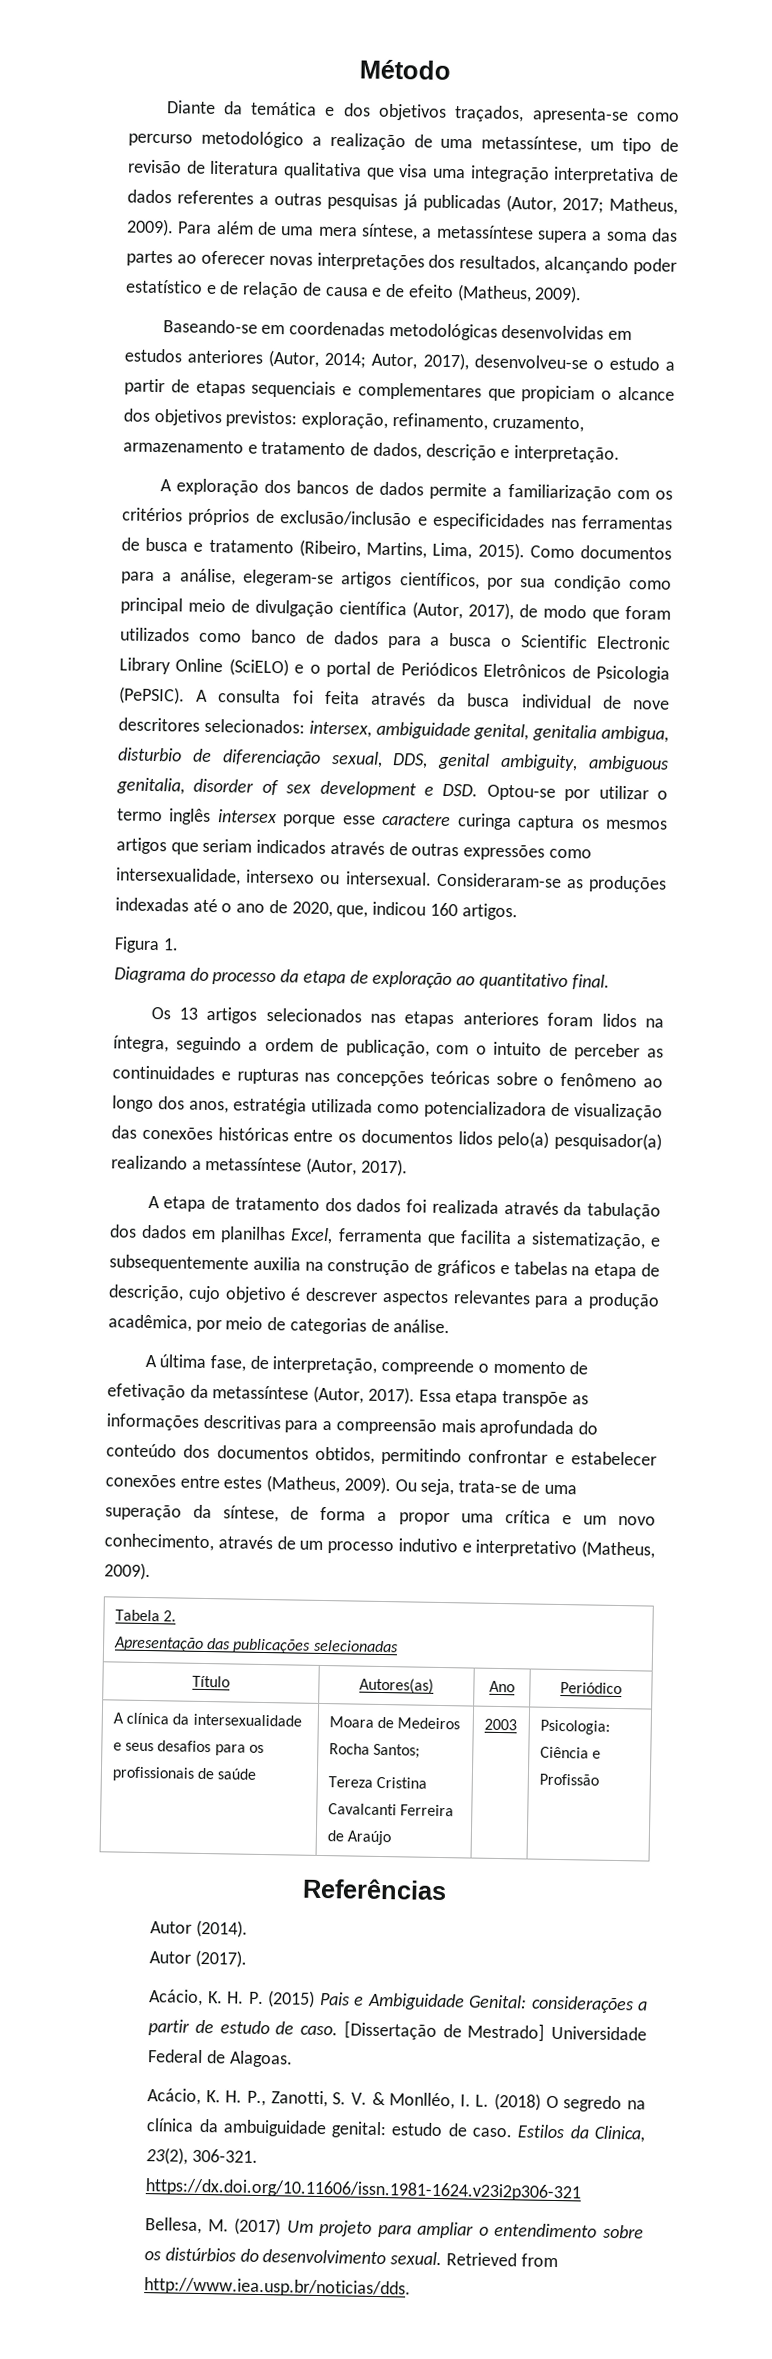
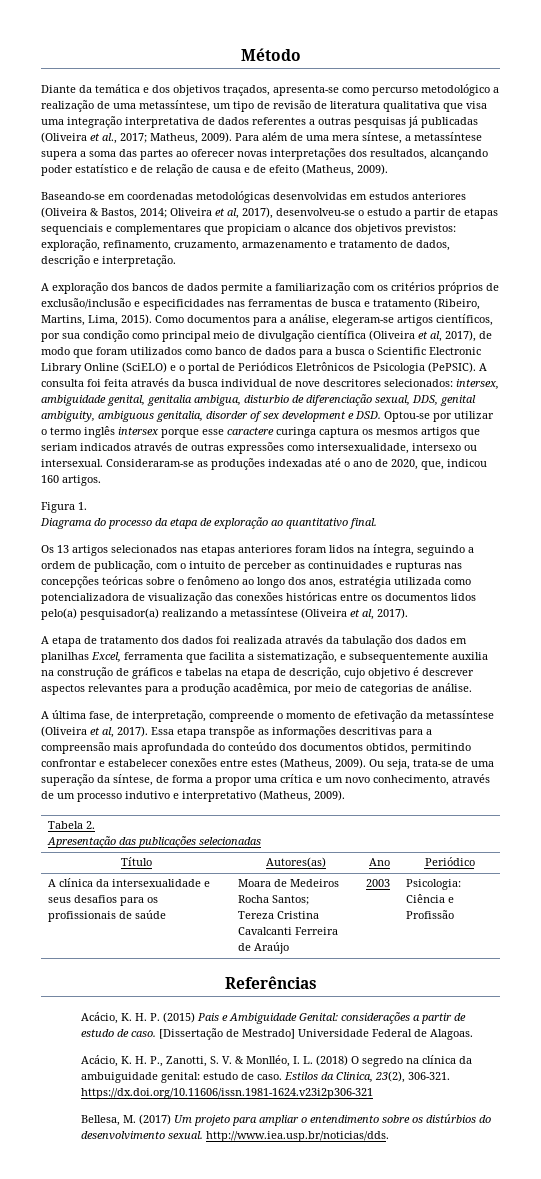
- Diante da temática e dos objetivos traçados, apresenta-se como percurso metodológico a realização de uma metassíntese, um tipo de revisão de literatura qualitativa que visa uma integração interpretativa de dados referentes a outras pesquisas já publicadas (Autor, 2017; Matheus, 2009).
+ Diante da temática e dos objetivos traçados, apresenta-se como percurso metodológico a realização de uma metassíntese, um tipo de revisão de literatura qualitativa que visa uma integração interpretativa de dados referentes a outras pesquisas já publicadas (Oliveira et al., 2017; Matheus, 2009).
- Baseando-se em coordenadas metodológicas desenvolvidas em estudos anteriores (Autor, 2014; Autor, 2017), desenvolveu-se o estudo a partir de etapas sequenciais e complementares que propiciam o alcance dos objetivos previstos: exploração, refinamento, cruzamento, armazenamento e tratamento de dados, descrição e interpretação.
+ Baseando-se em coordenadas metodológicas desenvolvidas em estudos anteriores (Oliveira & Bastos, 2014; Oliveira et al, 2017), desenvolveu-se o estudo a partir de etapas sequenciais e complementares que propiciam o alcance dos objetivos previstos: exploração, refinamento, cruzamento, armazenamento e tratamento de dados, descrição e interpretação.
- Como documentos para a análise, elegeram-se artigos científicos, por sua condição como principal meio de divulgação científica (Autor, 2017), de modo que foram utilizados como banco de dados para a busca o Scientific Electronic Library Online (SciELO) e o portal de Periódicos Eletrônicos de Psicologia (PePSIC).
+ Como documentos para a análise, elegeram-se artigos científicos, por sua condição como principal meio de divulgação científica (Oliveira et al, 2017), de modo que foram utilizados como banco de dados para a busca o Scientific Electronic Library Online (SciELO) e o portal de Periódicos Eletrônicos de Psicologia (PePSIC).
- Os 13 artigos selecionados nas etapas anteriores foram lidos na íntegra, seguindo a ordem de publicação, com o intuito de perceber as continuidades e rupturas nas concepções teóricas sobre o fenômeno ao longo dos anos, estratégia utilizada como potencializadora de visualização das conexões históricas entre os documentos lidos pelo(a) pesquisador(a) realizando a metassíntese (Autor, 2017).
+ Os 13 artigos selecionados nas etapas anteriores foram lidos na íntegra, seguindo a ordem de publicação, com o intuito de perceber as continuidades e rupturas nas concepções teóricas sobre o fenômeno ao longo dos anos, estratégia utilizada como potencializadora de visualização das conexões históricas entre os documentos lidos pelo(a) pesquisador(a) realizando a metassíntese (Oliveira et al, 2017).
- A última fase, de interpretação, compreende o momento de efetivação da metassíntese (Autor, 2017).
+ A última fase, de interpretação, compreende o momento de efetivação da metassíntese (Oliveira et al, 2017).
- Autor (2014).
- Autor (2017).
- Bellesa, M. (2017) Um projeto para ampliar o entendimento sobre os distúrbios do desenvolvimento sexual. Retrieved from http://www.iea.usp.br/noticias/dds.
+ Bellesa, M. (2017) Um projeto para ampliar o entendimento sobre os distúrbios do desenvolvimento sexual. http://www.iea.usp.br/noticias/dds.

